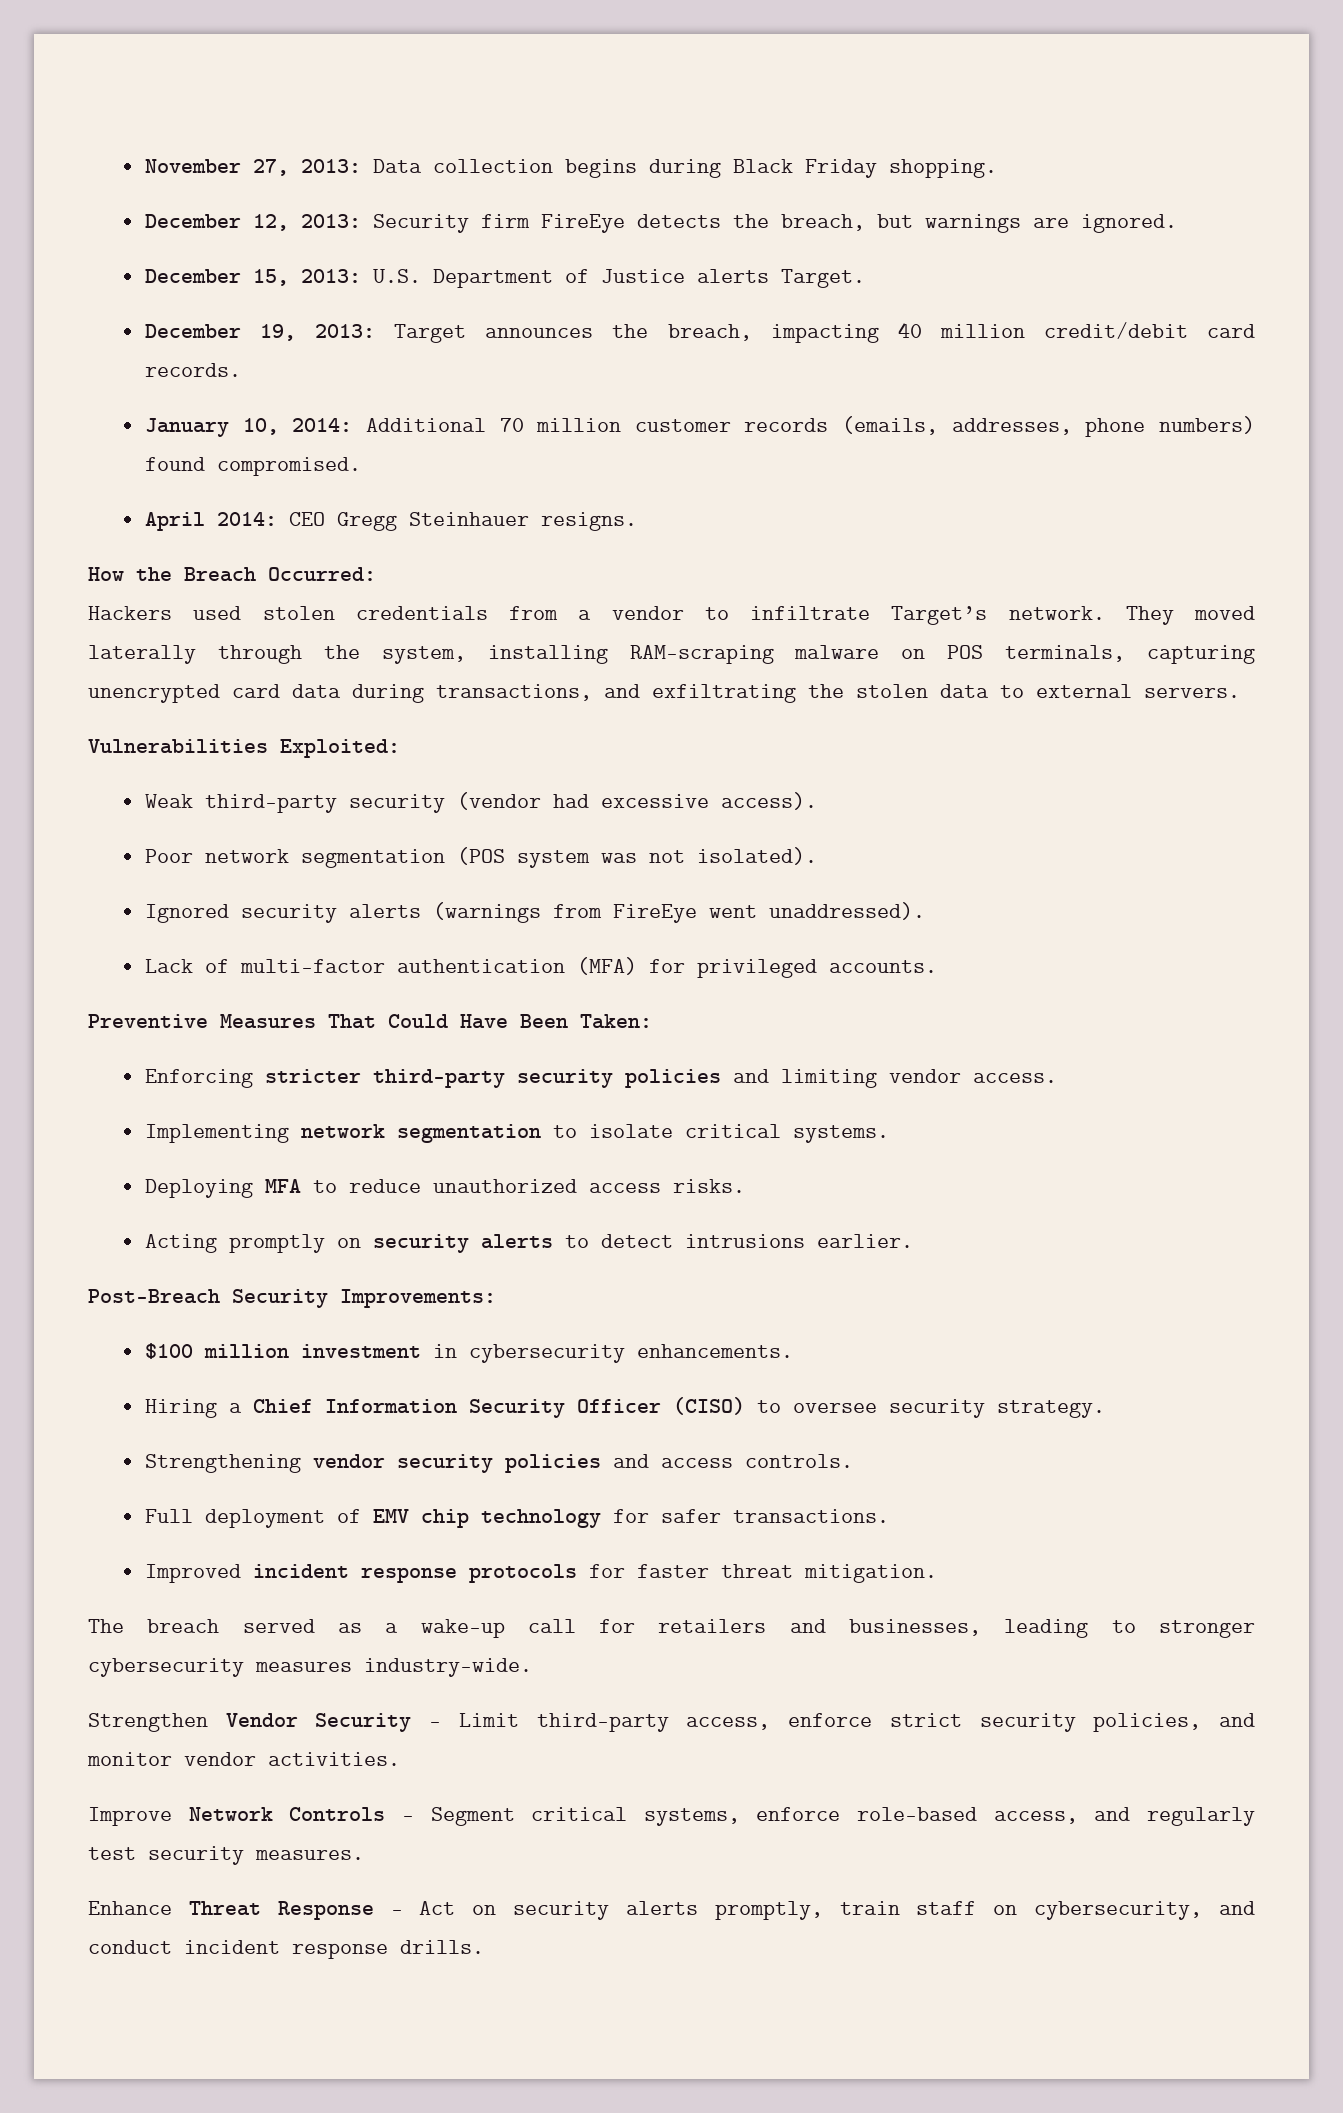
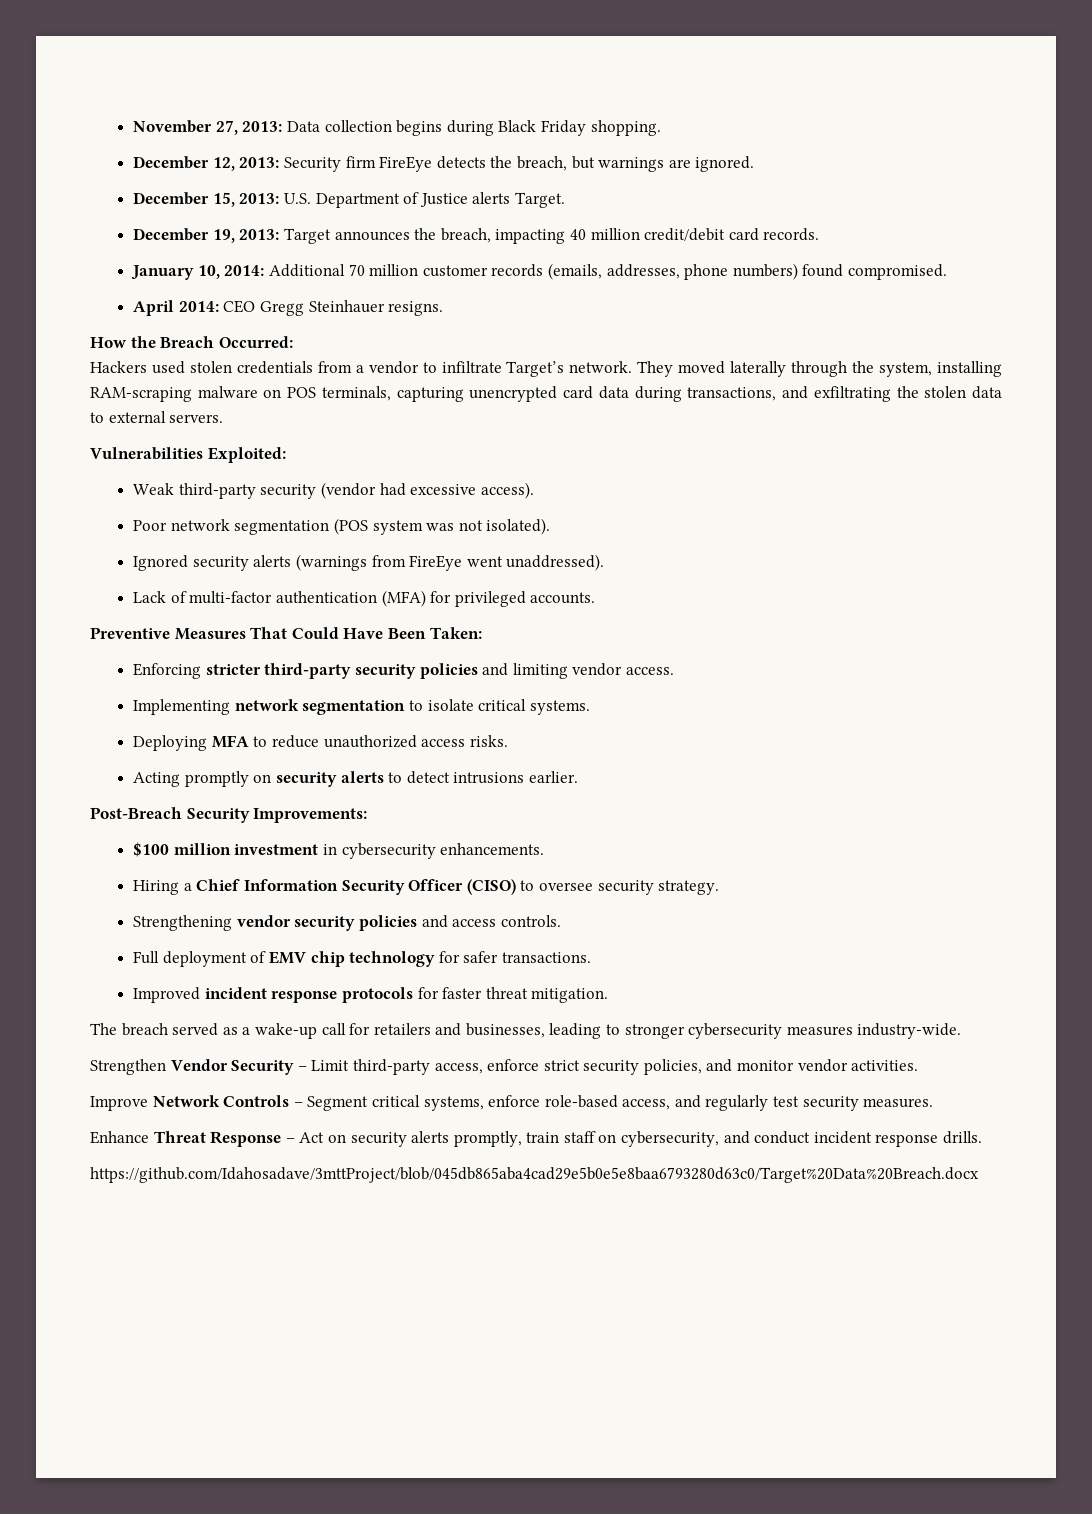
+ https://github.com/Idahosadave/3mttProject/blob/045db865aba4cad29e5b0e5e8baa6793280d63c0/Target%20Data%20Breach.docx

